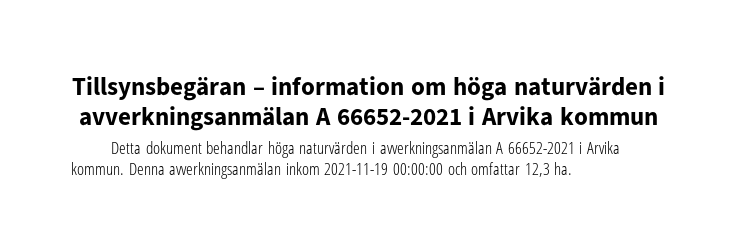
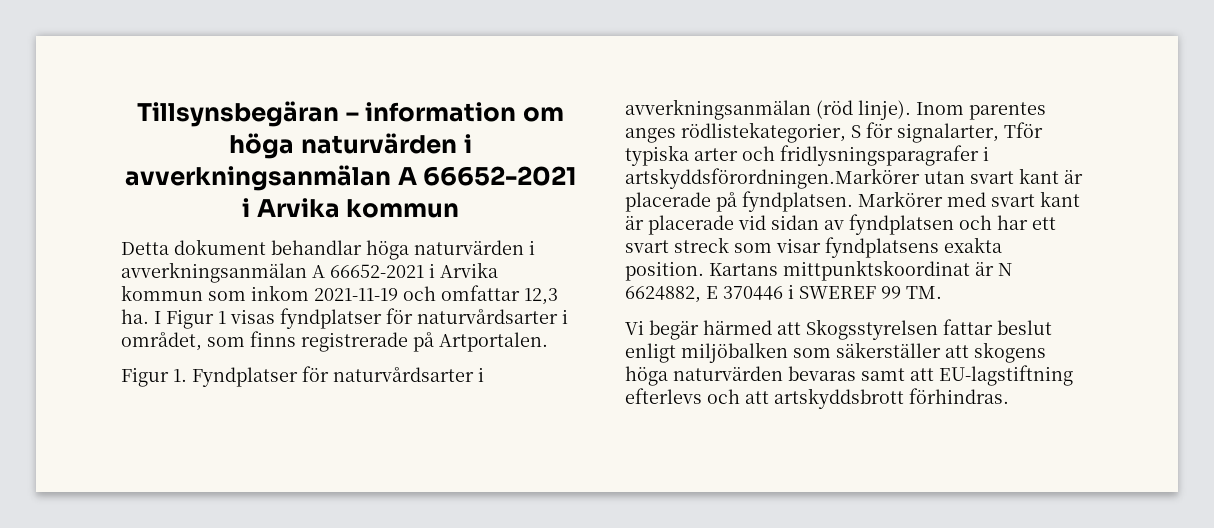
- Detta dokument behandlar höga naturvärden i avverkningsanmälan A 66652-2021 i Arvika kommun. Denna avverkningsanmälan inkom 2021-11-19 00:00:00 och omfattar 12,3 ha.
+ Detta dokument behandlar höga naturvärden i avverkningsanmälan A 66652-2021 i Arvika kommun som inkom 2021-11-19 och omfattar 12,3 ha.
+ I Figur 1 visas fyndplatser för naturvårdsarter i området, som finns registrerade på Artportalen.
+ Figur 1. Fyndplatser för naturvårdsarter i avverkningsanmälan (röd linje). Inom parentes anges rödlistekategorier, S för signalarter, Tför typiska arter och fridlysningsparagrafer i artskyddsförordningen.Markörer utan svart kant är placerade på fyndplatsen. Markörer med svart kant är placerade vid sidan av fyndplatsen och har ett svart streck som visar fyndplatsens exakta position. Kartans mittpunktskoordinat är N 6624882, E 370446 i SWEREF 99 TM.
+ Vi begär härmed att Skogsstyrelsen fattar beslut enligt miljöbalken som säkerställer att skogens höga naturvärden bevaras samt att EU-lagstiftning efterlevs och att artskyddsbrott förhindras.

